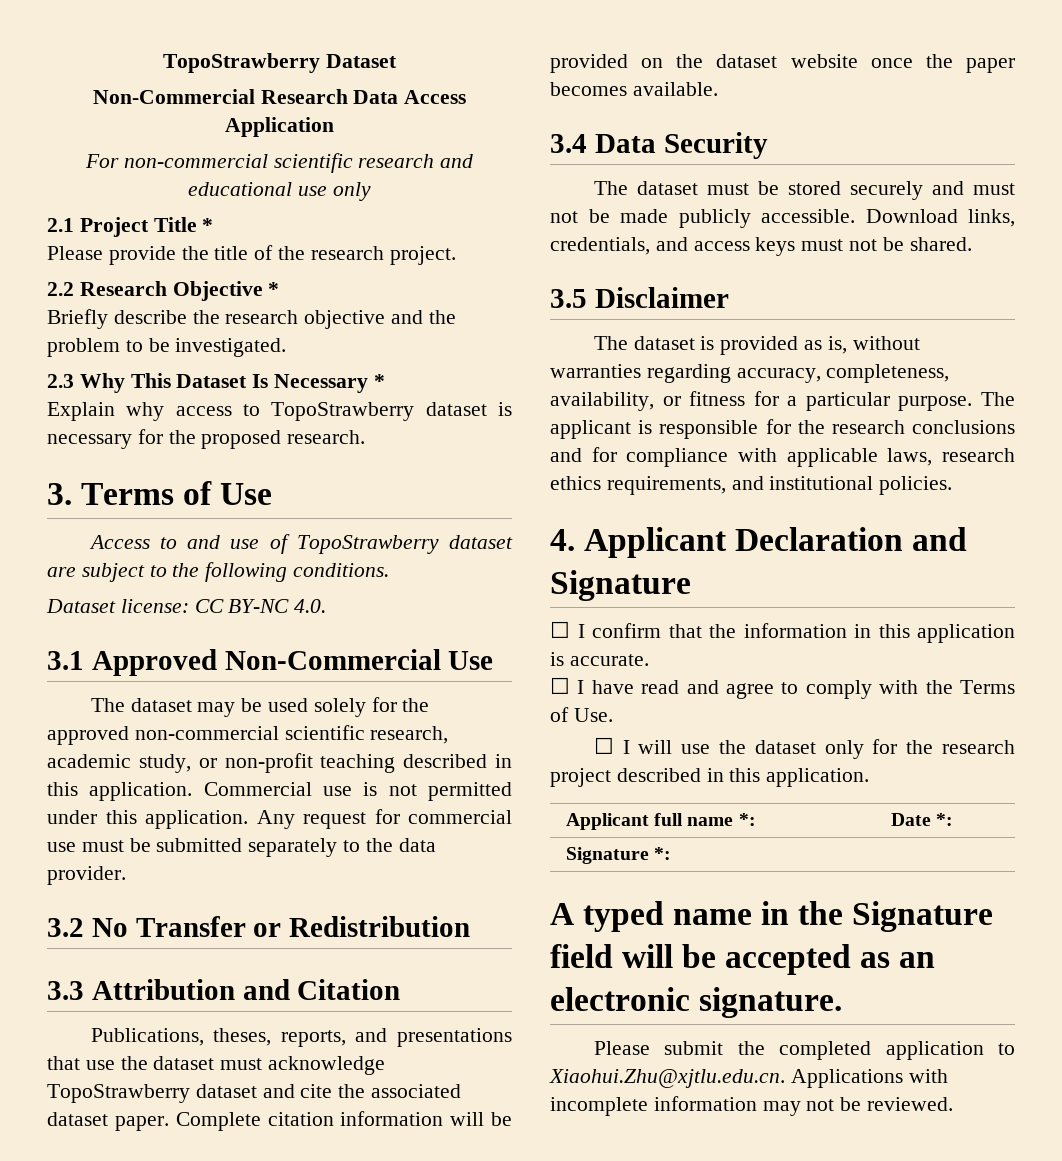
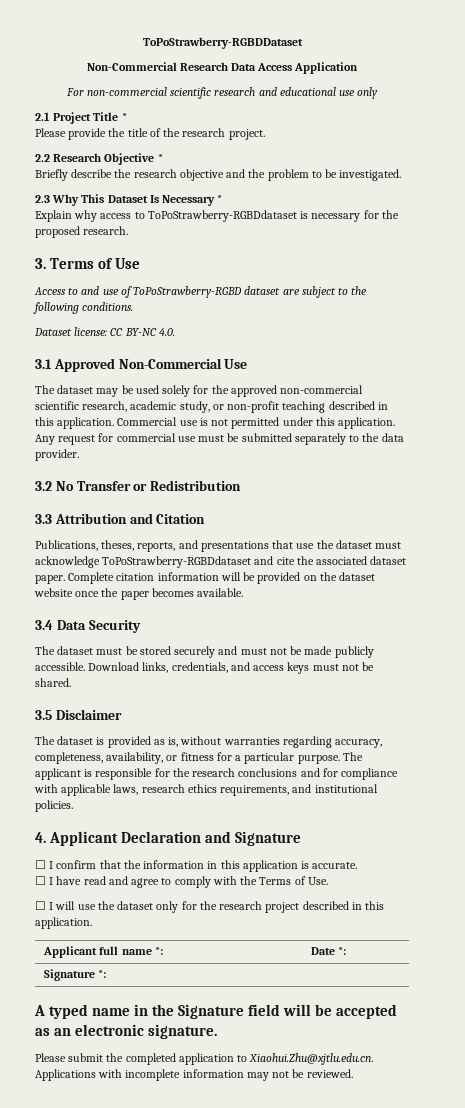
- TopoStrawberry Dataset
+ ToPoStrawberry-RGBDDataset
- Explain why access to TopoStrawberry dataset is necessary for the proposed research.
+ Explain why access to ToPoStrawberry-RGBDdataset is necessary for the proposed research.
- Access to and use of TopoStrawberry dataset are subject to the following conditions.
+ Access to and use of ToPoStrawberry-RGBD dataset are subject to the following conditions.
- Publications, theses, reports, and presentations that use the dataset must acknowledge TopoStrawberry dataset and cite the associated dataset paper.
+ Publications, theses, reports, and presentations that use the dataset must acknowledge ToPoStrawberry-RGBDdataset and cite the associated dataset paper.

